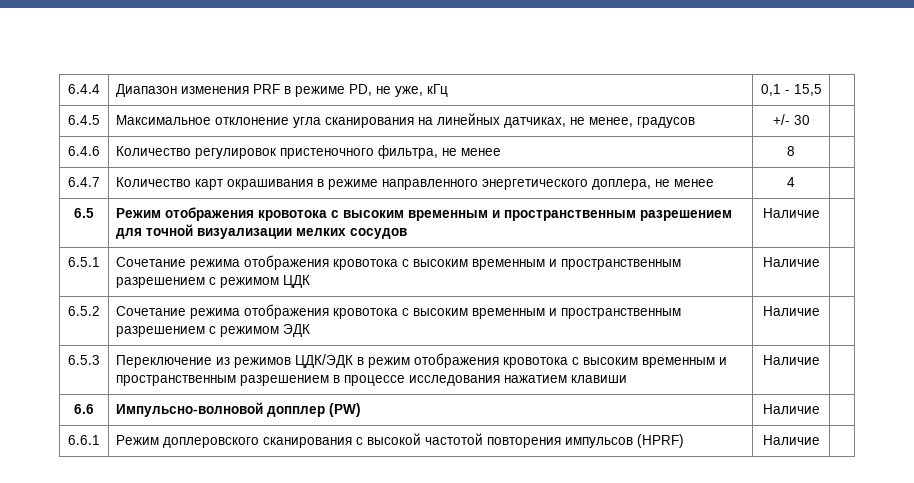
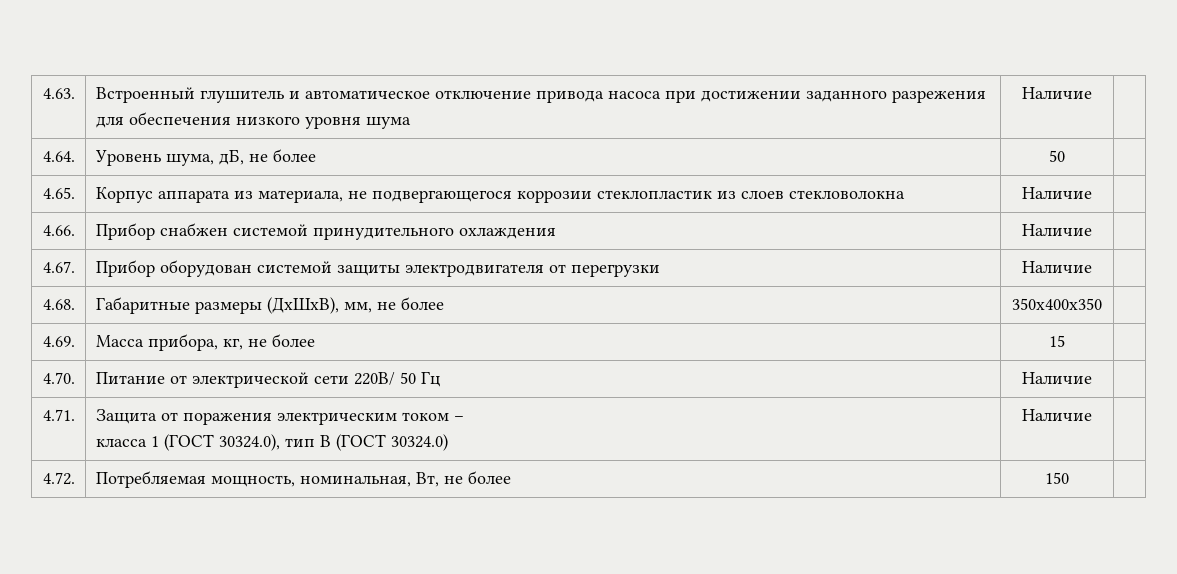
- 6.4.4 | Диапазон изменения PRF в режиме PD, не уже, кГц | 0,1 - 15,5 |
- 6.4.5 | Максимальное отклонение угла сканирования на линейных датчиках, не менее, градусов | +/- 30 |
- 6.4.6 | Количество регулировок пристеночного фильтра, не менее | 8 |
- 6.4.7 | Количество карт окрашивания в режиме направленного энергетического доплера, не менее | 4 |
- 6.5 | Режим отображения кровотока с высоким временным и пространственным разрешением для точной визуализации мелких сосудов | Наличие |
- 6.5.1 | Сочетание режима отображения кровотока с высоким временным и пространственным разрешением с режимом ЦДК | Наличие |
- 6.5.2 | Сочетание режима отображения кровотока с высоким временным и пространственным разрешением с режимом ЭДК | Наличие |
- 6.5.3 | Переключение из режимов ЦДК/ЭДК в режим отображения кровотока с высоким временным и пространственным разрешением в процессе исследования нажатием клавиши | Наличие |
- 6.6 | Импульсно-волновой допплер (PW) | Наличие |
- 6.6.1 | Режим доплеровского сканирования с высокой частотой повторения импульсов (HPRF) | Наличие |
+ 4.63. | Встроенный глушитель и автоматическое отключение привода насоса при достижении заданного разрежения для обеспечения низкого уровня шума | Наличие |
+ 4.64. | Уровень шума, дБ, не более | 50 |
+ 4.65. | Корпус аппарата из материала, не подвергающегося коррозии стеклопластик из слоев стекловолокна | Наличие |
+ 4.66. | Прибор снабжен системой принудительного охлаждения | Наличие |
+ 4.67. | Прибор оборудован системой защиты электродвигателя от перегрузки | Наличие |
+ 4.68. | Габаритные размеры (ДхШхВ), мм, не более | 350х400х350 |
+ 4.69. | Масса прибора, кг, не более | 15 |
+ 4.70. | Питание от электрической сети 220В/ 50 Гц | Наличие |
+ 4.71. | Защита от поражения электрическим током –
+ класса 1 (ГОСТ 30324.0), тип В (ГОСТ 30324.0) | Наличие |
+ 4.72. | Потребляемая мощность, номинальная, Вт, не более | 150 |

